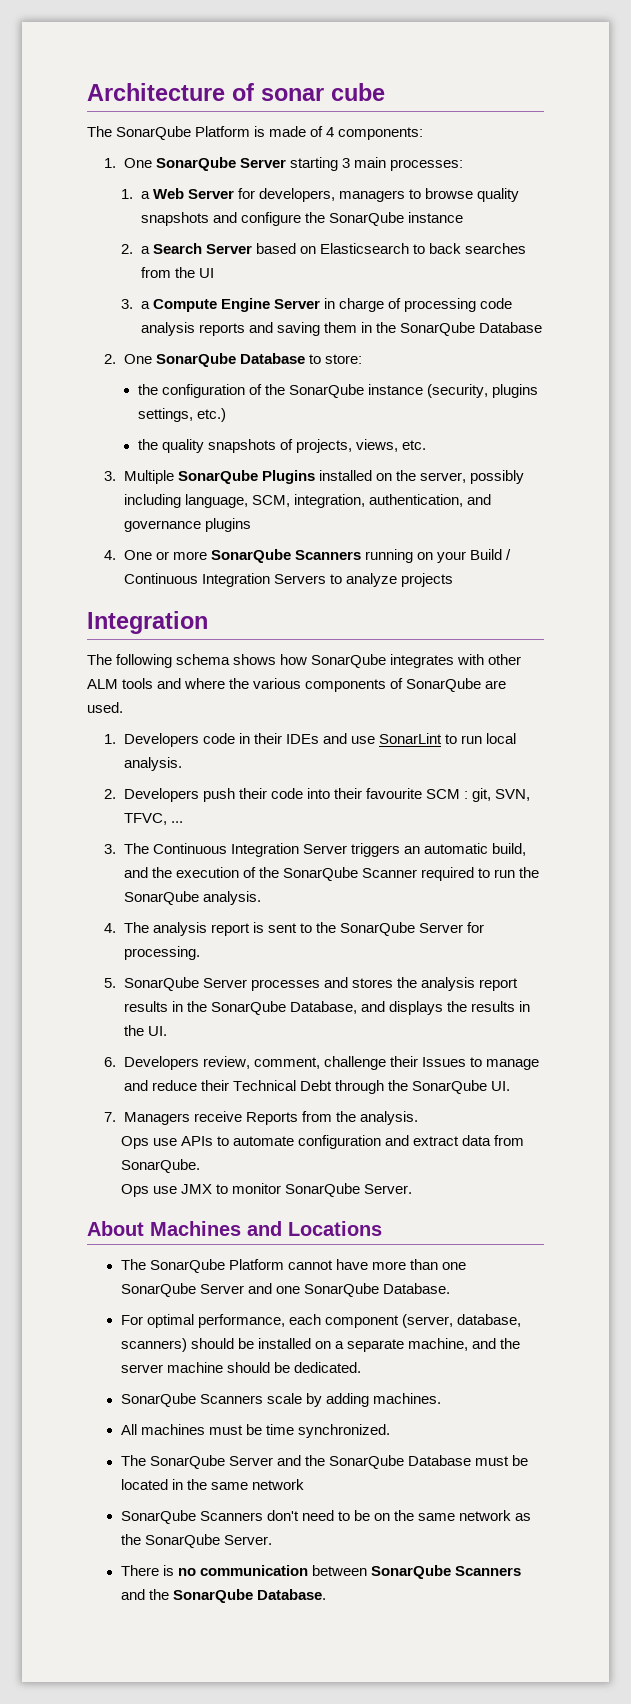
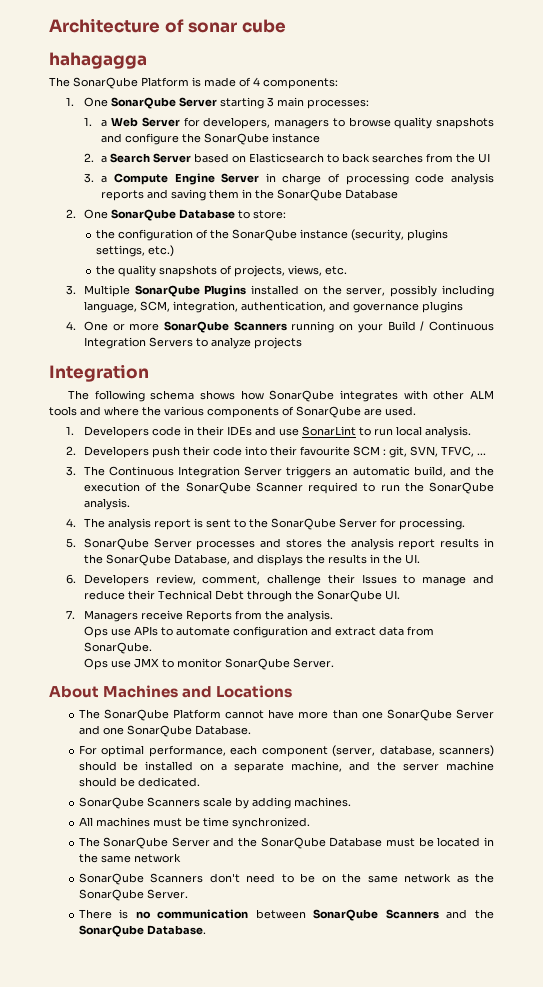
+ hahagagga

